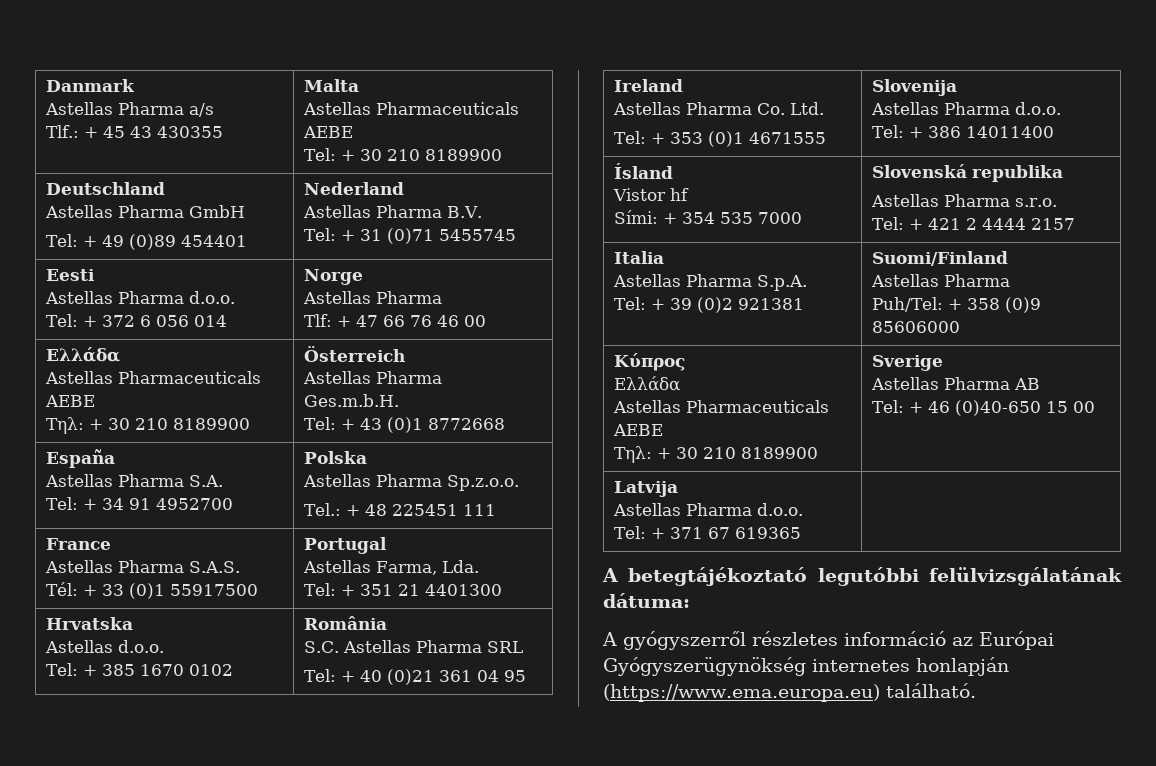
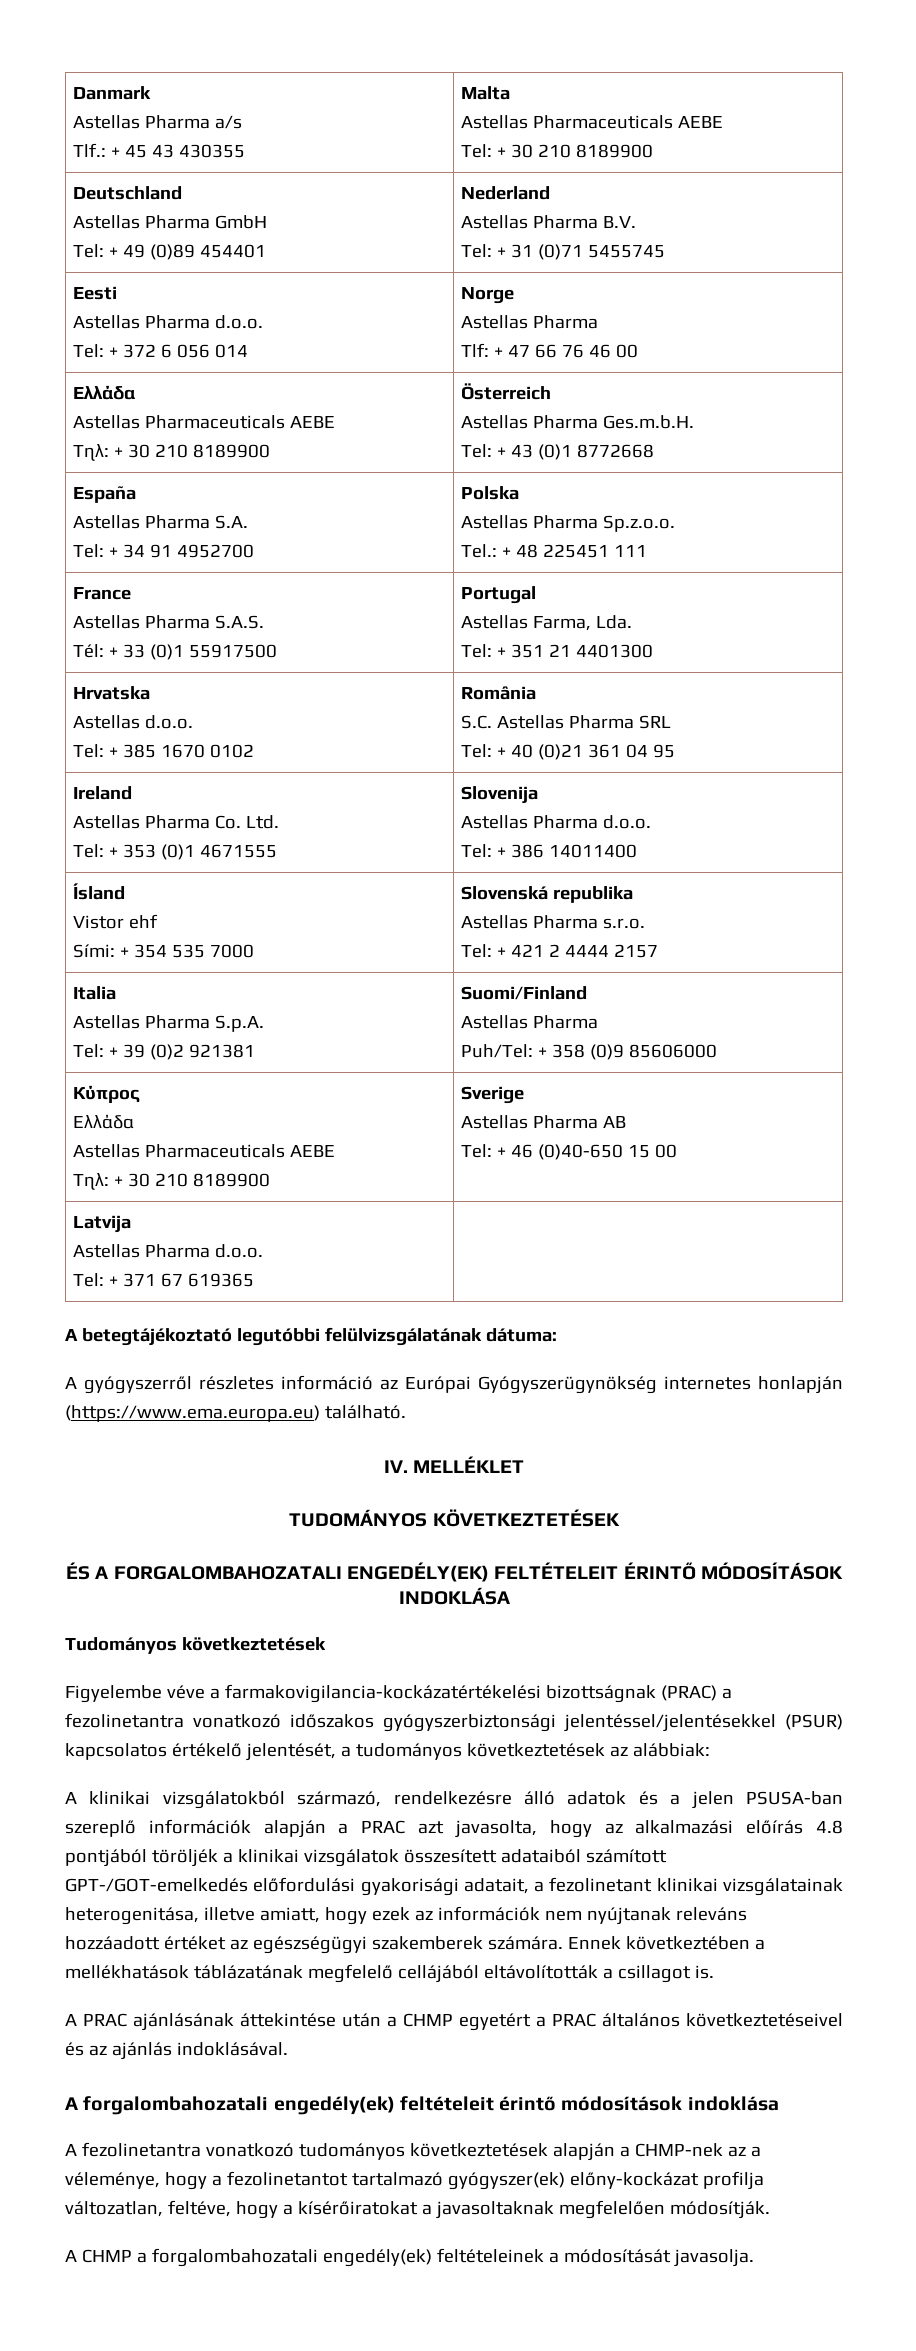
  Ísland
- Vistor hf
+ Vistor ehf
+ IV. MELLÉKLET
+ TUDOMÁNYOS KÖVETKEZTETÉSEK
+ ÉS A FORGALOMBAHOZATALI ENGEDÉLY(EK) FELTÉTELEIT ÉRINTŐ MÓDOSÍTÁSOK INDOKLÁSA
+ Tudományos következtetések
+ Figyelembe véve a farmakovigilancia-kockázatértékelési bizottságnak (PRAC) a fezolinetantra vonatkozó időszakos gyógyszerbiztonsági jelentéssel/jelentésekkel (PSUR) kapcsolatos értékelő jelentését, a tudományos következtetések az alábbiak:
+ A klinikai vizsgálatokból származó, rendelkezésre álló adatok és a jelen PSUSA-ban szereplő információk alapján a PRAC azt javasolta, hogy az alkalmazási előírás 4.8 pontjából töröljék a klinikai vizsgálatok összesített adataiból számított GPT-/GOT-emelkedés előfordulási gyakorisági adatait, a fezolinetant klinikai vizsgálatainak heterogenitása, illetve amiatt, hogy ezek az információk nem nyújtanak releváns hozzáadott értéket az egészségügyi szakemberek számára. Ennek következtében a mellékhatások táblázatának megfelelő cellájából eltávolították a csillagot is.
+ A PRAC ajánlásának áttekintése után a CHMP egyetért a PRAC általános következtetéseivel és az ajánlás indoklásával.
+ A forgalombahozatali engedély(ek) feltételeit érintő módosítások indoklása
+ A fezolinetantra vonatkozó tudományos következtetések alapján a CHMP-nek az a véleménye, hogy a fezolinetantot tartalmazó gyógyszer(ek) előny-kockázat profilja változatlan, feltéve, hogy a kísérőiratokat a javasoltaknak megfelelően módosítják.
+ A CHMP a forgalombahozatali engedély(ek) feltételeinek a módosítását javasolja.

